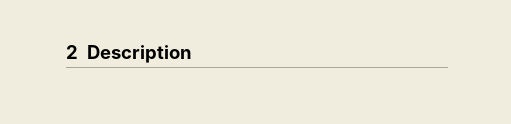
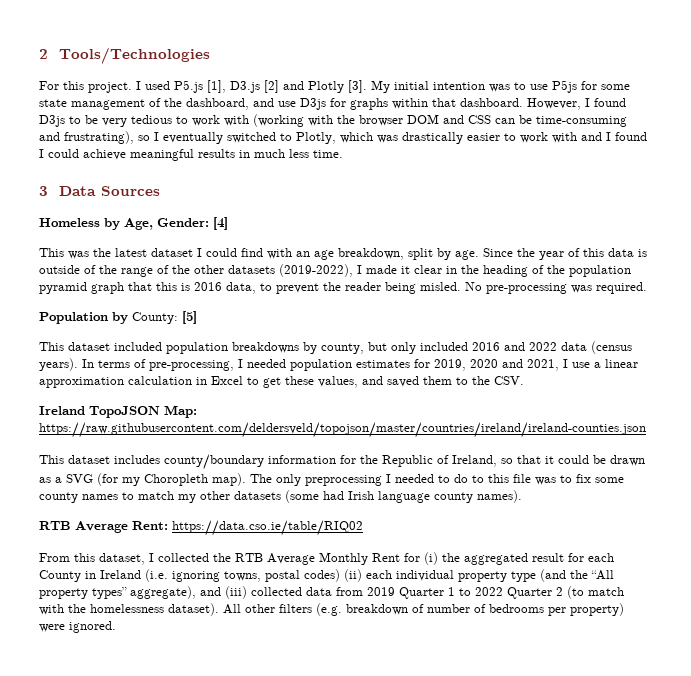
- 2 Description
+ 2 Tools/Technologies
+ For this project. I used P5.js [1], D3.js [2] and Plotly [3]. My initial intention was to use P5js for some state management of the dashboard, and use D3js for graphs within that dashboard. However, I found D3js to be very tedious to work with (working with the browser DOM and CSS can be time-consuming and frustrating), so I eventually switched to Plotly, which was drastically easier to work with and I found I could achieve meaningful results in much less time.
+ 3 Data Sources
+ Homeless by Age, Gender: [4]
+ This was the latest dataset I could find with an age breakdown, split by age. Since the year of this data is outside of the range of the other datasets (2019-2022), I made it clear in the heading of the population pyramid graph that this is 2016 data, to prevent the reader being misled. No pre-processing was required.
+ Population by County: [5]
+ This dataset included population breakdowns by county, but only included 2016 and 2022 data (census years). In terms of pre-processing, I needed population estimates for 2019, 2020 and 2021, I use a linear approximation calculation in Excel to get these values, and saved them to the CSV.
+ Ireland TopoJSON Map: https://raw.githubusercontent.com/deldersveld/topojson/master/countries/ireland/ireland-counties.json
+ This dataset includes county/boundary information for the Republic of Ireland, so that it could be drawn as a SVG (for my Choropleth map). The only preprocessing I needed to do to this file was to fix some county names to match my other datasets (some had Irish language county names).
+ RTB Average Rent: https://data.cso.ie/table/RIQ02
+ From this dataset, I collected the RTB Average Monthly Rent for (i) the aggregated result for each County in Ireland (i.e. ignoring towns, postal codes) (ii) each individual property type (and the “All property types” aggregate), and (iii) collected data from 2019 Quarter 1 to 2022 Quarter 2 (to match with the homelessness dataset). All other filters (e.g. breakdown of number of bedrooms per property) were ignored.

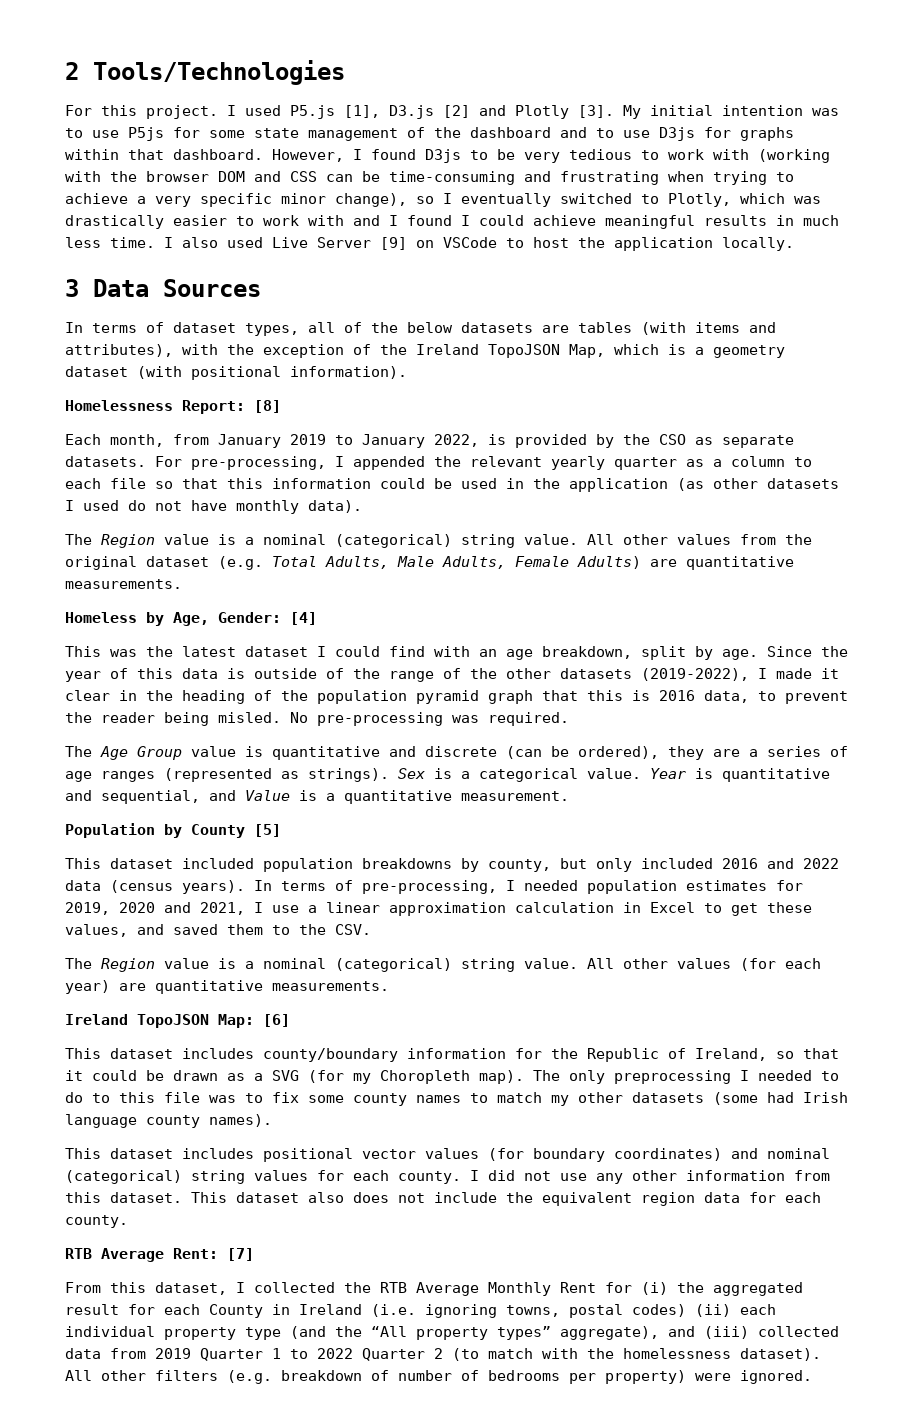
- My initial intention was to use P5js for some state management of the dashboard, and use D3js for graphs within that dashboard.
+ My initial intention was to use P5js for some state management of the dashboard and to use D3js for graphs within that dashboard.
- However, I found D3js to be very tedious to work with (working with the browser DOM and CSS can be time-consuming and frustrating), so I eventually switched to Plotly, which was drastically easier to work with and I found I could achieve meaningful results in much less time.
+ However, I found D3js to be very tedious to work with (working with the browser DOM and CSS can be time-consuming and frustrating when trying to achieve a very specific minor change), so I eventually switched to Plotly, which was drastically easier to work with and I found I could achieve meaningful results in much less time. I also used Live Server [9] on VSCode to host the application locally.
  3 Data Sources
+ In terms of dataset types, all of the below datasets are tables (with items and attributes), with the exception of the Ireland TopoJSON Map, which is a geometry dataset (with positional information).
+ Homelessness Report: [8]
+ Each month, from January 2019 to January 2022, is provided by the CSO as separate datasets. For pre-processing, I appended the relevant yearly quarter as a column to each file so that this information could be used in the application (as other datasets I used do not have monthly data).
+ The Region value is a nominal (categorical) string value. All other values from the original dataset (e.g. Total Adults, Male Adults, Female Adults) are quantitative measurements.
+ The Age Group value is quantitative and discrete (can be ordered), they are a series of age ranges (represented as strings). Sex is a categorical value. Year is quantitative and sequential, and Value is a quantitative measurement.
- Population by County: [5]
+ Population by County [5]
+ The Region value is a nominal (categorical) string value. All other values (for each year) are quantitative measurements.
- Ireland TopoJSON Map: https://raw.githubusercontent.com/deldersveld/topojson/master/countries/ireland/ireland-counties.json
+ Ireland TopoJSON Map: [6]
+ This dataset includes positional vector values (for boundary coordinates) and nominal (categorical) string values for each county. I did not use any other information from this dataset. This dataset also does not include the equivalent region data for each county.
- RTB Average Rent: https://data.cso.ie/table/RIQ02
+ RTB Average Rent: [7]

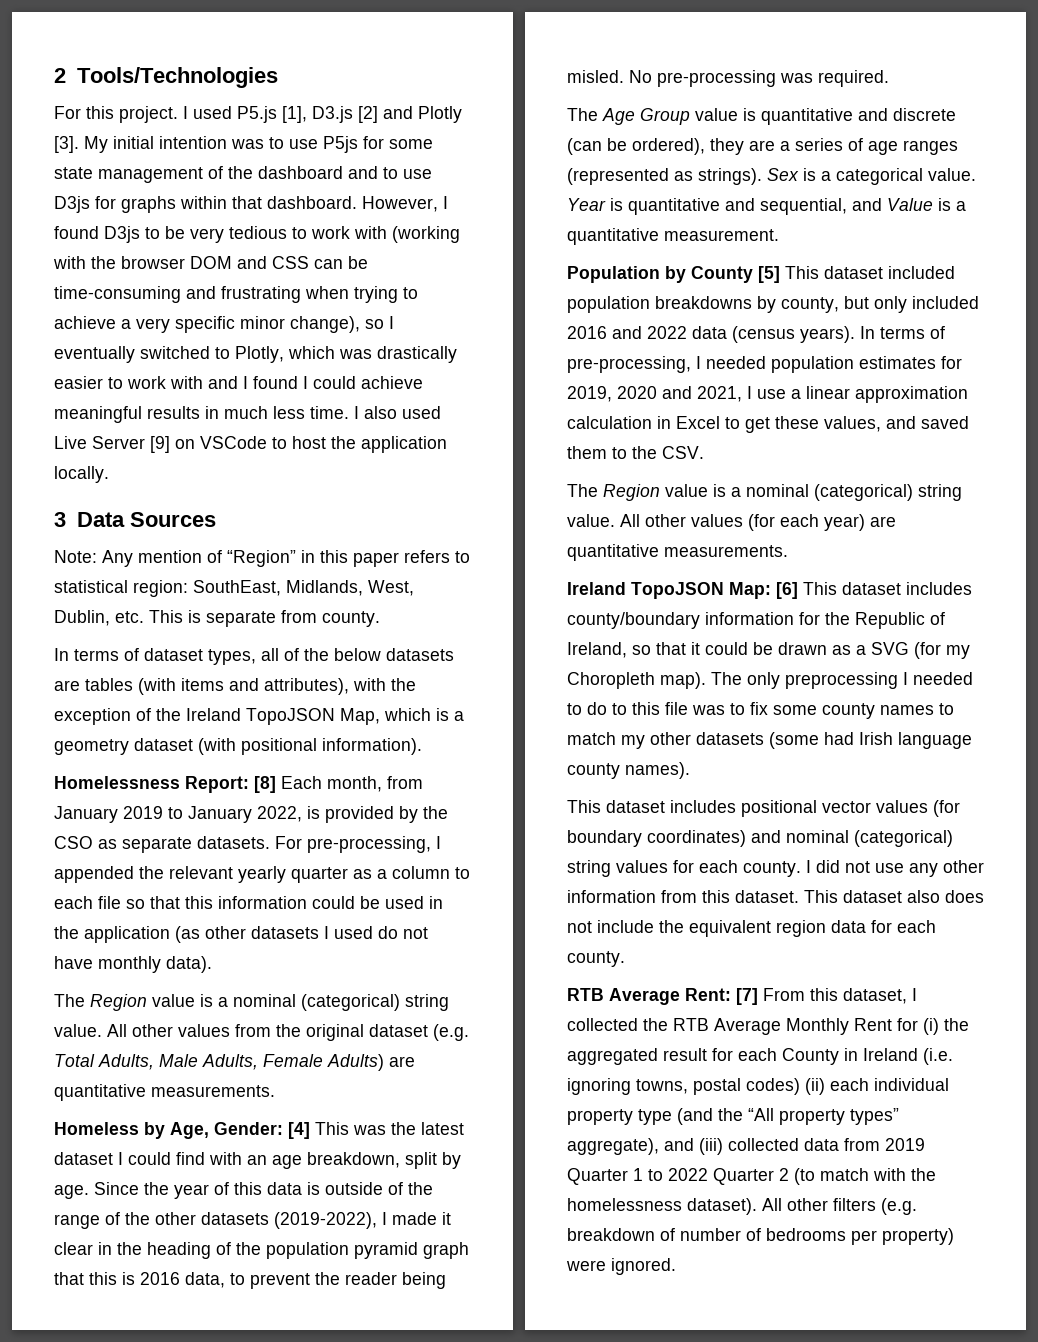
+ Note: Any mention of “Region” in this paper refers to statistical region: SouthEast, Midlands, West, Dublin, etc. This is separate from county.
- Homelessness Report: [8]
- Each month, from January 2019 to January 2022, is provided by the CSO as separate datasets.
+ Homelessness Report: [8] Each month, from January 2019 to January 2022, is provided by the CSO as separate datasets.
- Homeless by Age, Gender: [4]
- This was the latest dataset I could find with an age breakdown, split by age.
+ Homeless by Age, Gender: [4] This was the latest dataset I could find with an age breakdown, split by age.
- Population by County [5]
- This dataset included population breakdowns by county, but only included 2016 and 2022 data (census years).
+ Population by County [5] This dataset included population breakdowns by county, but only included 2016 and 2022 data (census years).
- Ireland TopoJSON Map: [6]
- This dataset includes county/boundary information for the Republic of Ireland, so that it could be drawn as a SVG (for my Choropleth map).
+ Ireland TopoJSON Map: [6] This dataset includes county/boundary information for the Republic of Ireland, so that it could be drawn as a SVG (for my Choropleth map).
- RTB Average Rent: [7]
- From this dataset, I collected the RTB Average Monthly Rent for (i) the aggregated result for each County in Ireland (i.e. ignoring towns, postal codes) (ii) each individual property type (and the “All property types” aggregate), and (iii) collected data from 2019 Quarter 1 to 2022 Quarter 2 (to match with the homelessness dataset).
+ RTB Average Rent: [7] From this dataset, I collected the RTB Average Monthly Rent for (i) the aggregated result for each County in Ireland (i.e. ignoring towns, postal codes) (ii) each individual property type (and the “All property types” aggregate), and (iii) collected data from 2019 Quarter 1 to 2022 Quarter 2 (to match with the homelessness dataset).

